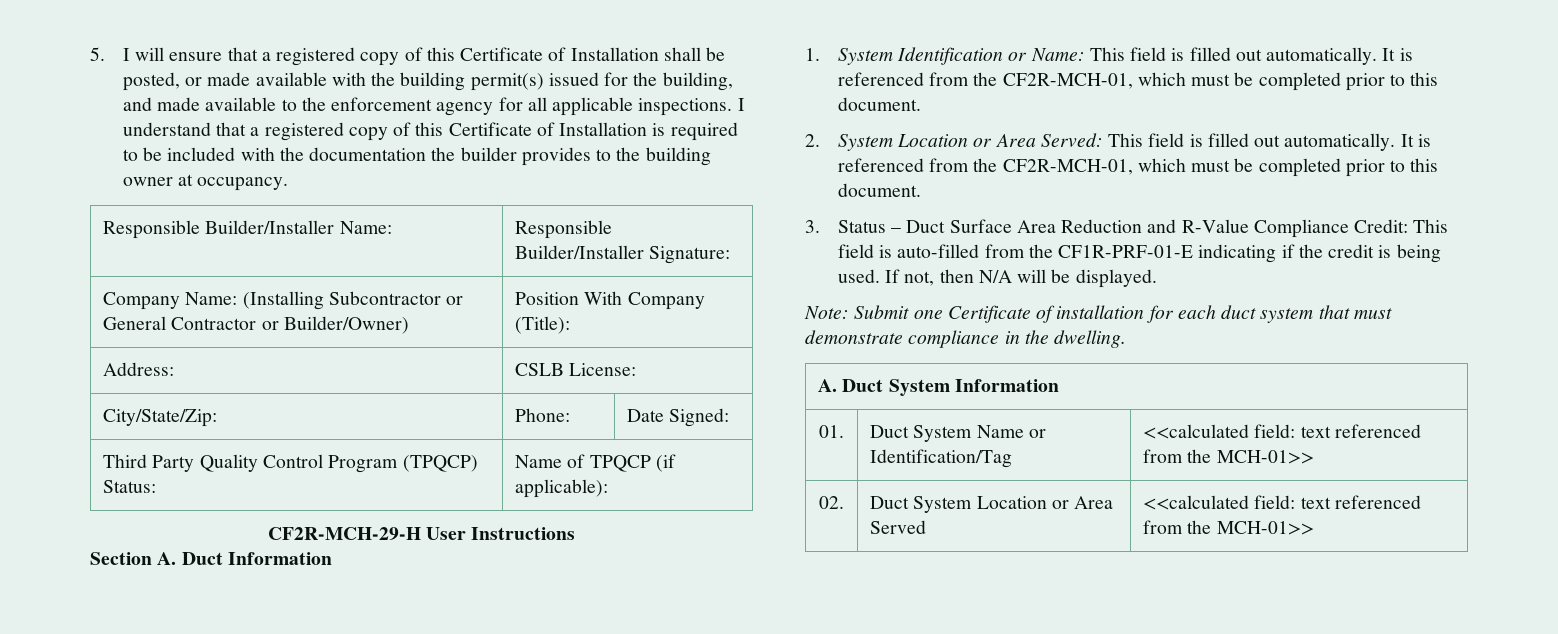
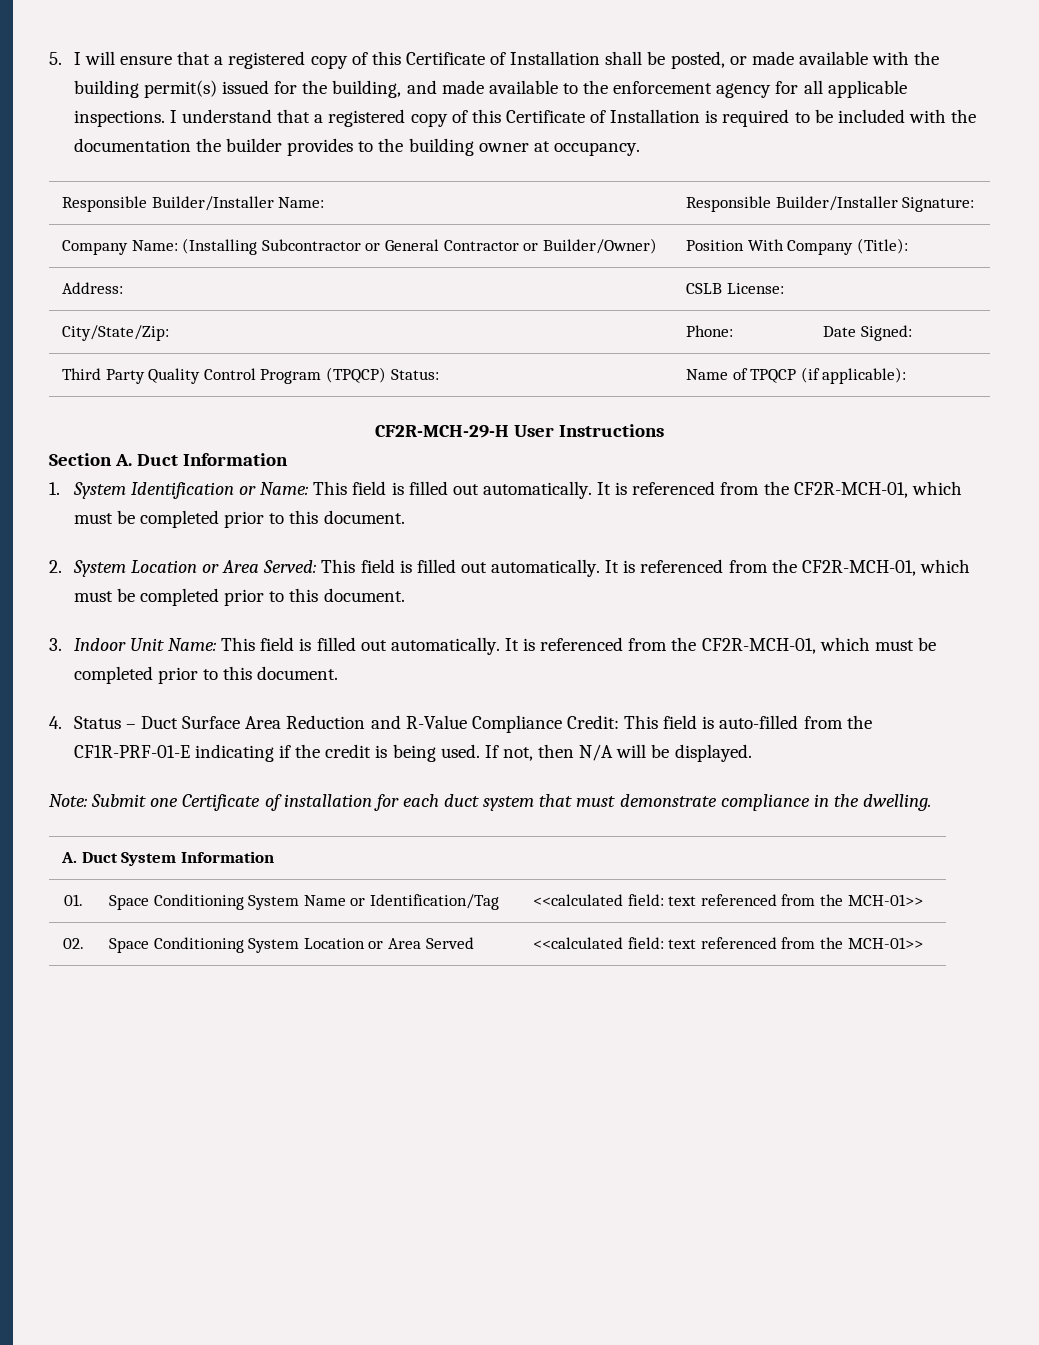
- 3. Status – Duct Surface Area Reduction and R-Value Compliance Credit: This field is auto-filled from the CF1R-PRF-01-E indicating if the credit is being used.
+ 3. Indoor Unit Name: This field is filled out automatically. It is referenced from the CF2R-MCH-01, which must be completed prior to this document.
+ 4. Status – Duct Surface Area Reduction and R-Value Compliance Credit: This field is auto-filled from the CF1R-PRF-01-E indicating if the credit is being used.
- 01. | Duct System Name or Identification/Tag | <<calculated field: text referenced from the MCH-01>>
+ 01. | Space Conditioning System Name or Identification/Tag | <<calculated field: text referenced from the MCH-01>>
- 02. | Duct System Location or Area Served | <<calculated field: text referenced from the MCH-01>>
+ 02. | Space Conditioning System Location or Area Served | <<calculated field: text referenced from the MCH-01>>

